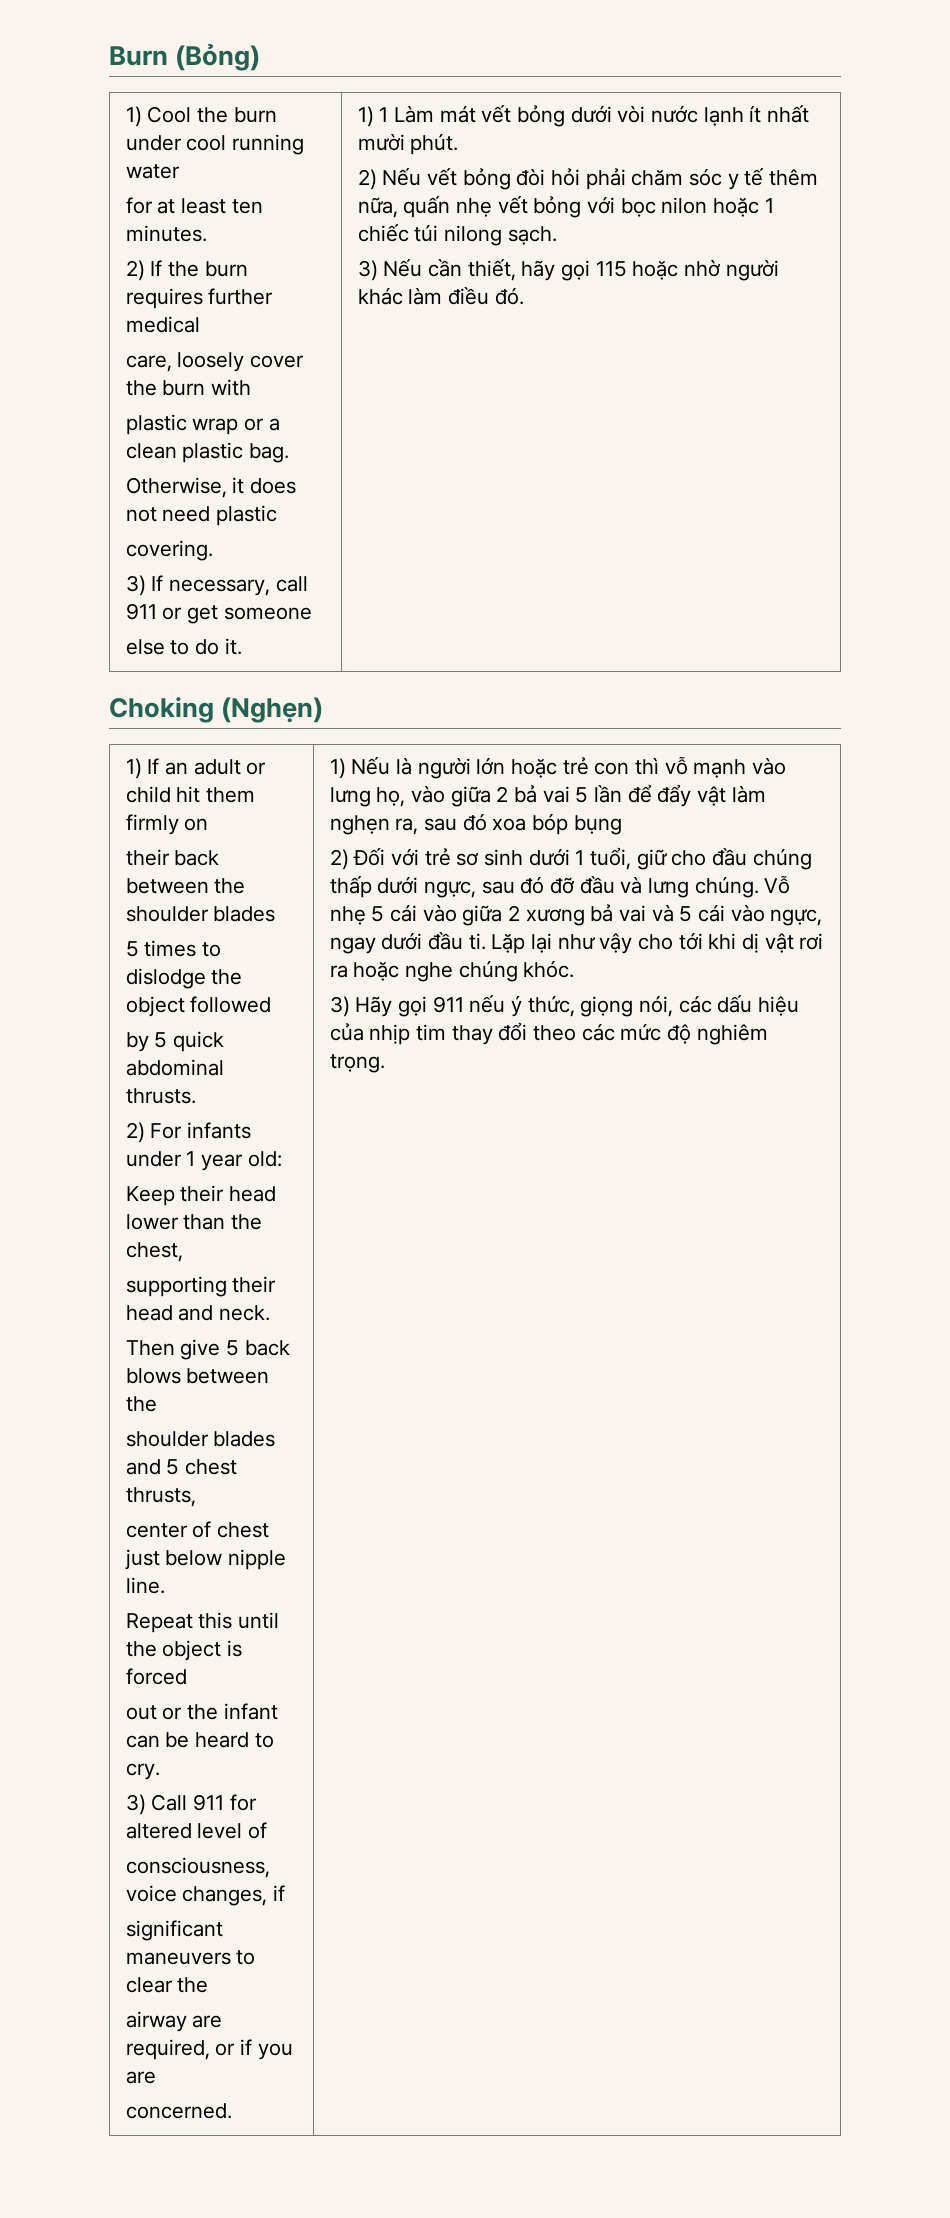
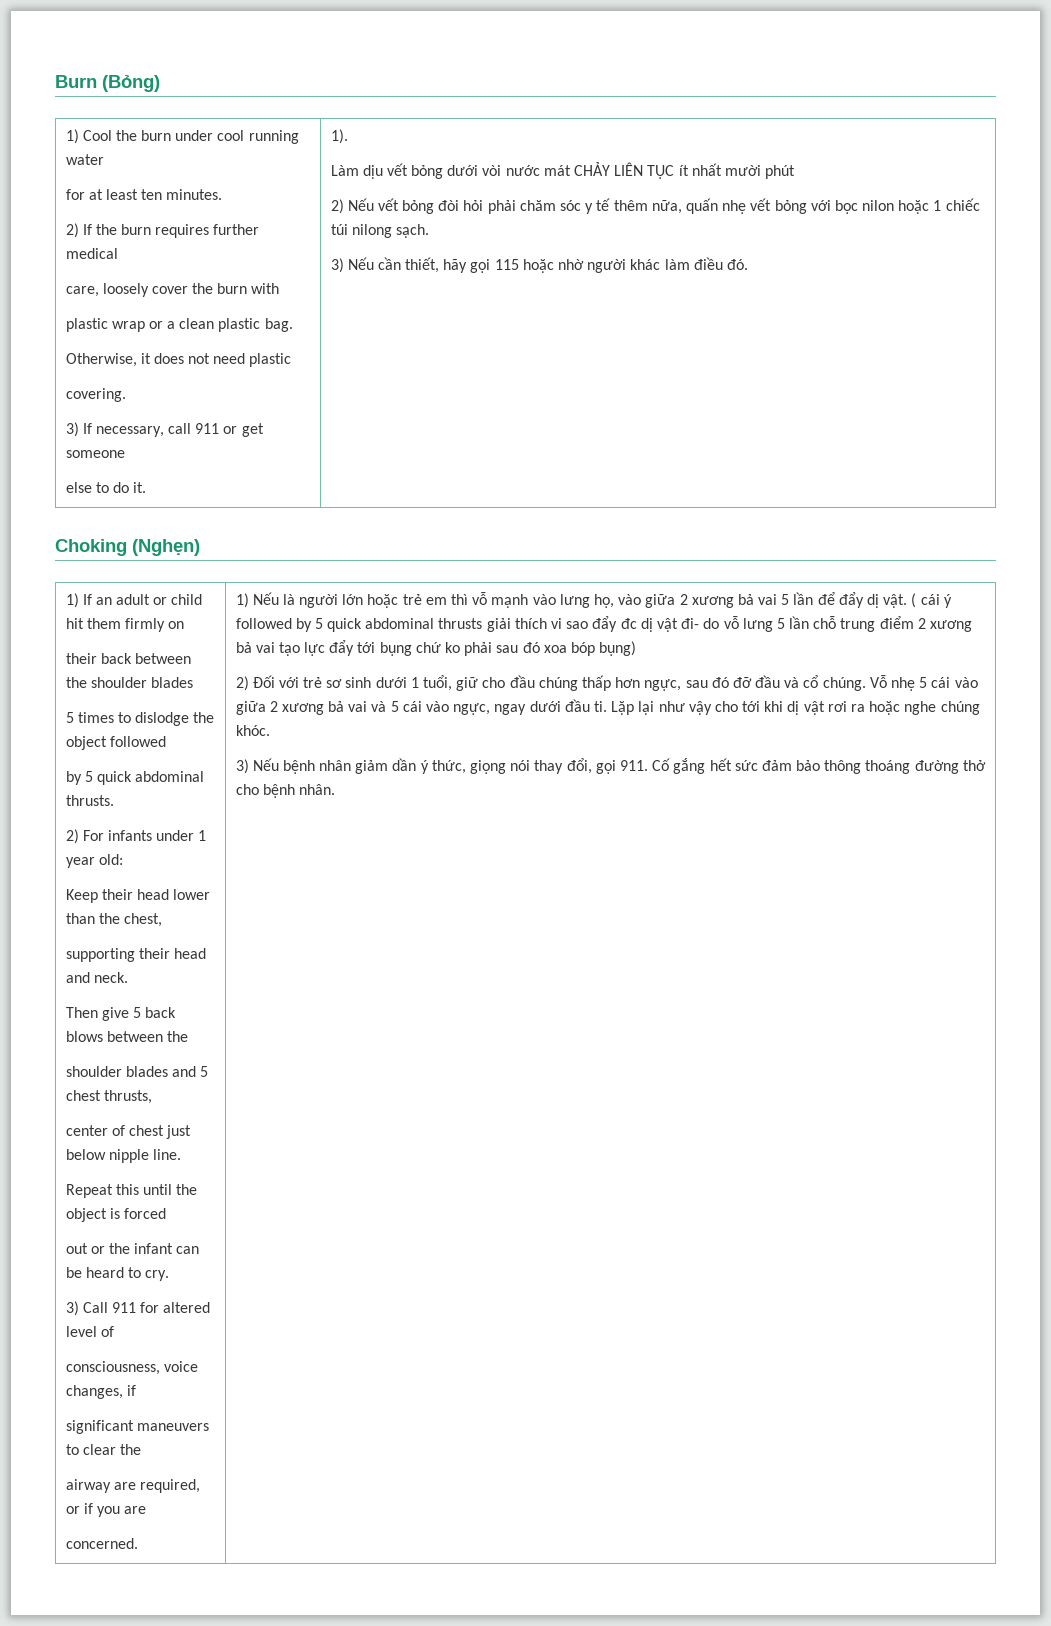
- 1) 1 Làm mát vết bỏng dưới vòi nước lạnh ít nhất mười phút.
+ 1).
+ Làm dịu vết bỏng dưới vòi nước mát CHẢY LIÊN TỤC ít nhất mười phút
- 1) Nếu là người lớn hoặc trẻ con thì vỗ mạnh vào lưng họ, vào giữa 2 bả vai 5 lần để đẩy vật làm nghẹn ra, sau đó xoa bóp bụng
+ 1) Nếu là người lớn hoặc trẻ em thì vỗ mạnh vào lưng họ, vào giữa 2 xương bả vai 5 lần để đẩy dị vật. ( cái ý followed by 5 quick abdominal thrusts giải thích vi sao đẩy đc dị vật đi- do vỗ lưng 5 lần chỗ trung điểm 2 xương bả vai tạo lực đẩy tới bụng chứ ko phải sau đó xoa bóp bụng)
- 2) Đối với trẻ sơ sinh dưới 1 tuổi, giữ cho đầu chúng thấp dưới ngực, sau đó đỡ đầu và lưng chúng.
+ 2) Đối với trẻ sơ sinh dưới 1 tuổi, giữ cho đầu chúng thấp hơn ngực, sau đó đỡ đầu và cổ chúng.
- 3) Hãy gọi 911 nếu ý thức, giọng nói, các dấu hiệu của nhịp tim thay đổi theo các mức độ nghiêm trọng.
+ 3) Nếu bệnh nhân giảm dần ý thức, giọng nói thay đổi, gọi 911. Cố gắng hết sức đảm bảo thông thoáng đường thở cho bệnh nhân.

